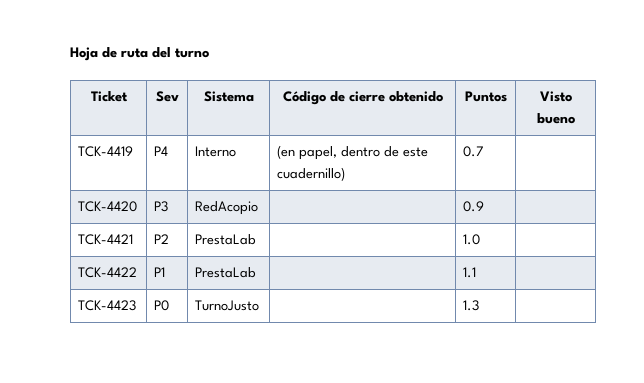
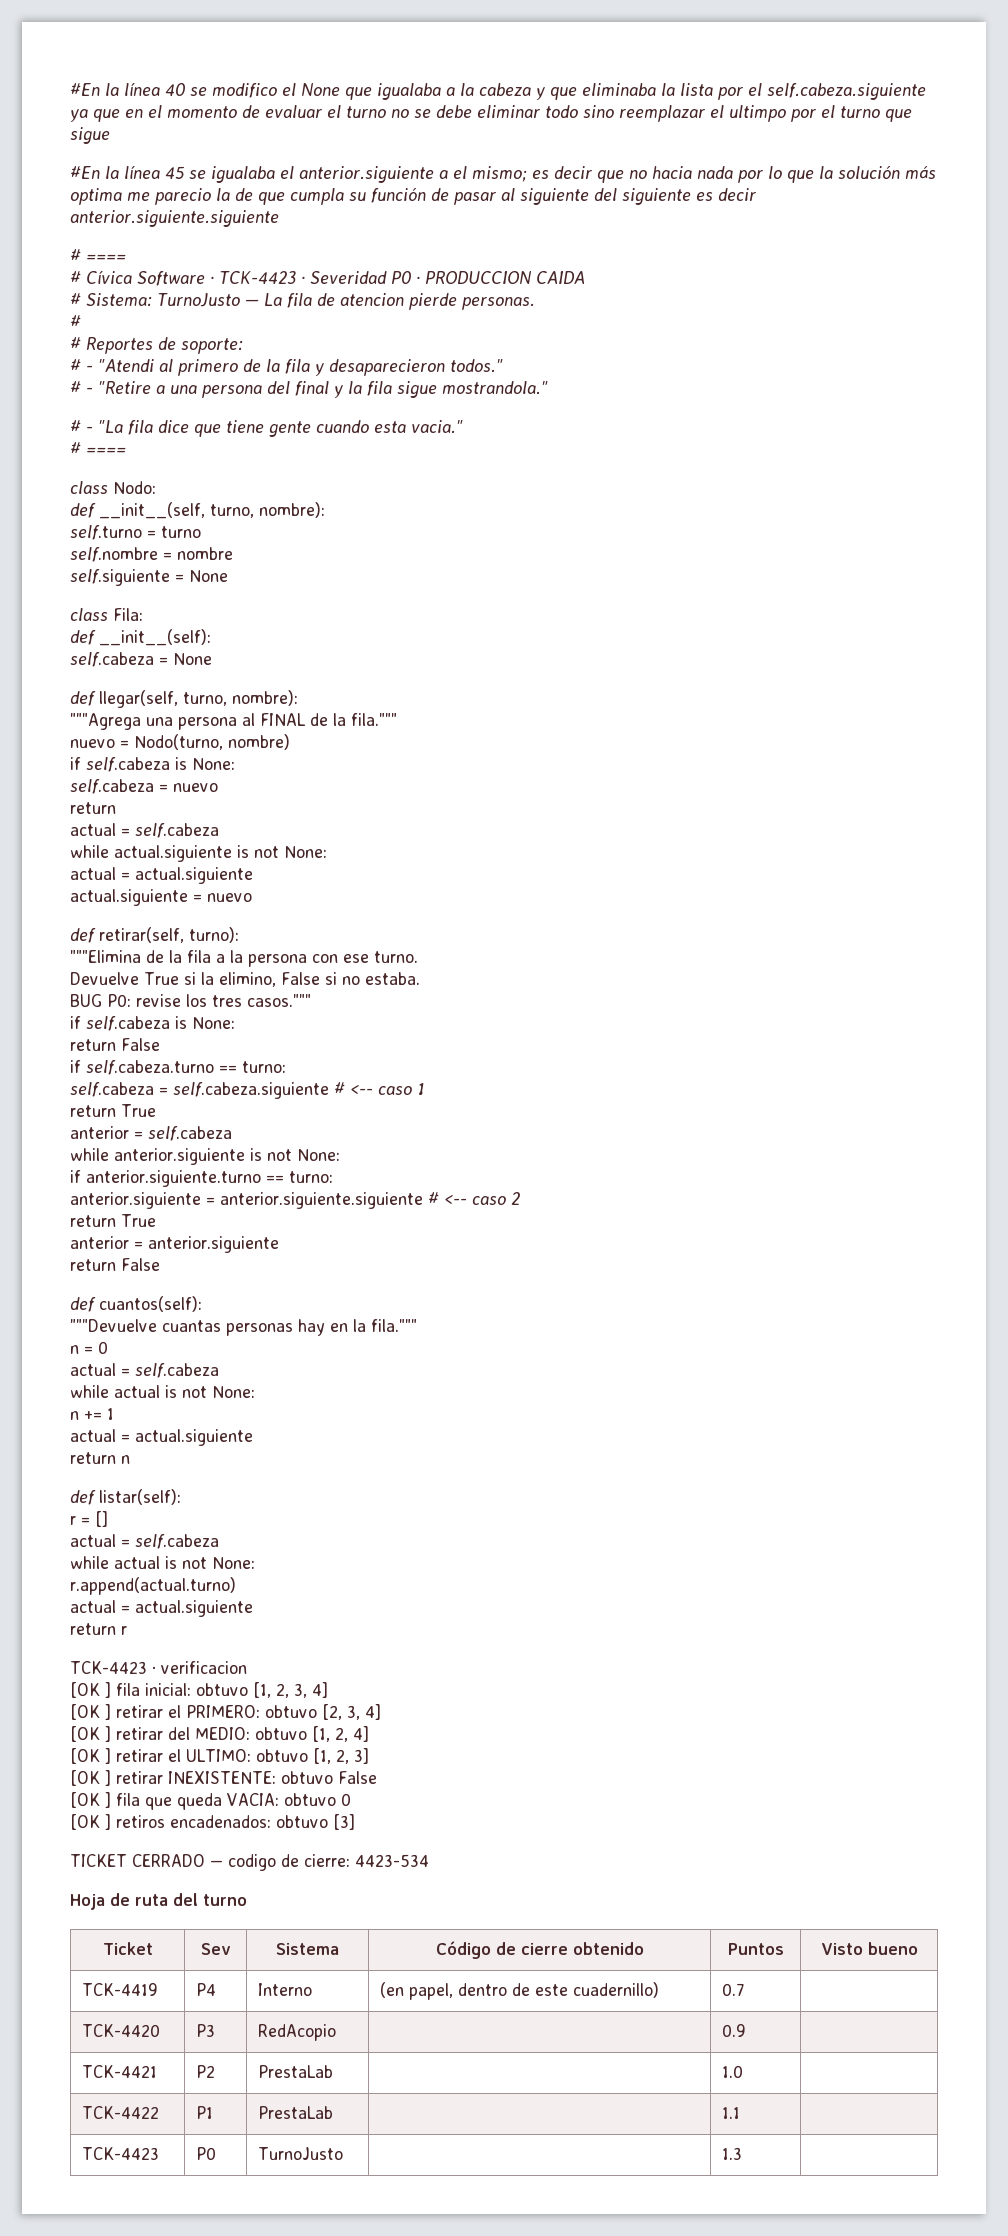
+ #En la línea 40 se modifico el None que igualaba a la cabeza y que eliminaba la lista por el self.cabeza.siguiente ya que en el momento de evaluar el turno no se debe eliminar todo sino reemplazar el ultimpo por el turno que sigue
+ #En la línea 45 se igualaba el anterior.siguiente a el mismo; es decir que no hacia nada por lo que la solución más optima me parecio la de que cumpla su función de pasar al siguiente del siguiente es decir anterior.siguiente.siguiente
+ # ====
+ # Cívica Software · TCK-4423 · Severidad P0 · PRODUCCION CAIDA
+ # Sistema: TurnoJusto — La fila de atencion pierde personas.
+ #
+ # Reportes de soporte:
+ # - "Atendi al primero de la fila y desaparecieron todos."
+ # - "Retire a una persona del final y la fila sigue mostrandola."
+ # - "La fila dice que tiene gente cuando esta vacia."
+ # ====
+ class Nodo:
+ def __init__(self, turno, nombre):
+ self.turno = turno
+ self.nombre = nombre
+ self.siguiente = None
+ class Fila:
+ def __init__(self):
+ self.cabeza = None
+ def llegar(self, turno, nombre):
+ """Agrega una persona al FINAL de la fila."""
+ nuevo = Nodo(turno, nombre)
+ if self.cabeza is None:
+ self.cabeza = nuevo
+ return
+ actual = self.cabeza
+ while actual.siguiente is not None:
+ actual = actual.siguiente
+ actual.siguiente = nuevo
+ def retirar(self, turno):
+ """Elimina de la fila a la persona con ese turno.
+ Devuelve True si la elimino, False si no estaba.
+ BUG P0: revise los tres casos."""
+ if self.cabeza is None:
+ return False
+ if self.cabeza.turno == turno:
+ self.cabeza = self.cabeza.siguiente # <-- caso 1
+ return True
+ anterior = self.cabeza
+ while anterior.siguiente is not None:
+ if anterior.siguiente.turno == turno:
+ anterior.siguiente = anterior.siguiente.siguiente # <-- caso 2
+ return True
+ anterior = anterior.siguiente
+ return False
+ def cuantos(self):
+ """Devuelve cuantas personas hay en la fila."""
+ n = 0
+ actual = self.cabeza
+ while actual is not None:
+ n += 1
+ actual = actual.siguiente
+ return n
+ def listar(self):
+ r = []
+ actual = self.cabeza
+ while actual is not None:
+ r.append(actual.turno)
+ actual = actual.siguiente
+ return r
+ TCK-4423 · verificacion
+ [OK ] fila inicial: obtuvo [1, 2, 3, 4]
+ [OK ] retirar el PRIMERO: obtuvo [2, 3, 4]
+ [OK ] retirar del MEDIO: obtuvo [1, 2, 4]
+ [OK ] retirar el ULTIMO: obtuvo [1, 2, 3]
+ [OK ] retirar INEXISTENTE: obtuvo False
+ [OK ] fila que queda VACIA: obtuvo 0
+ [OK ] retiros encadenados: obtuvo [3]
+ TICKET CERRADO — codigo de cierre: 4423-534

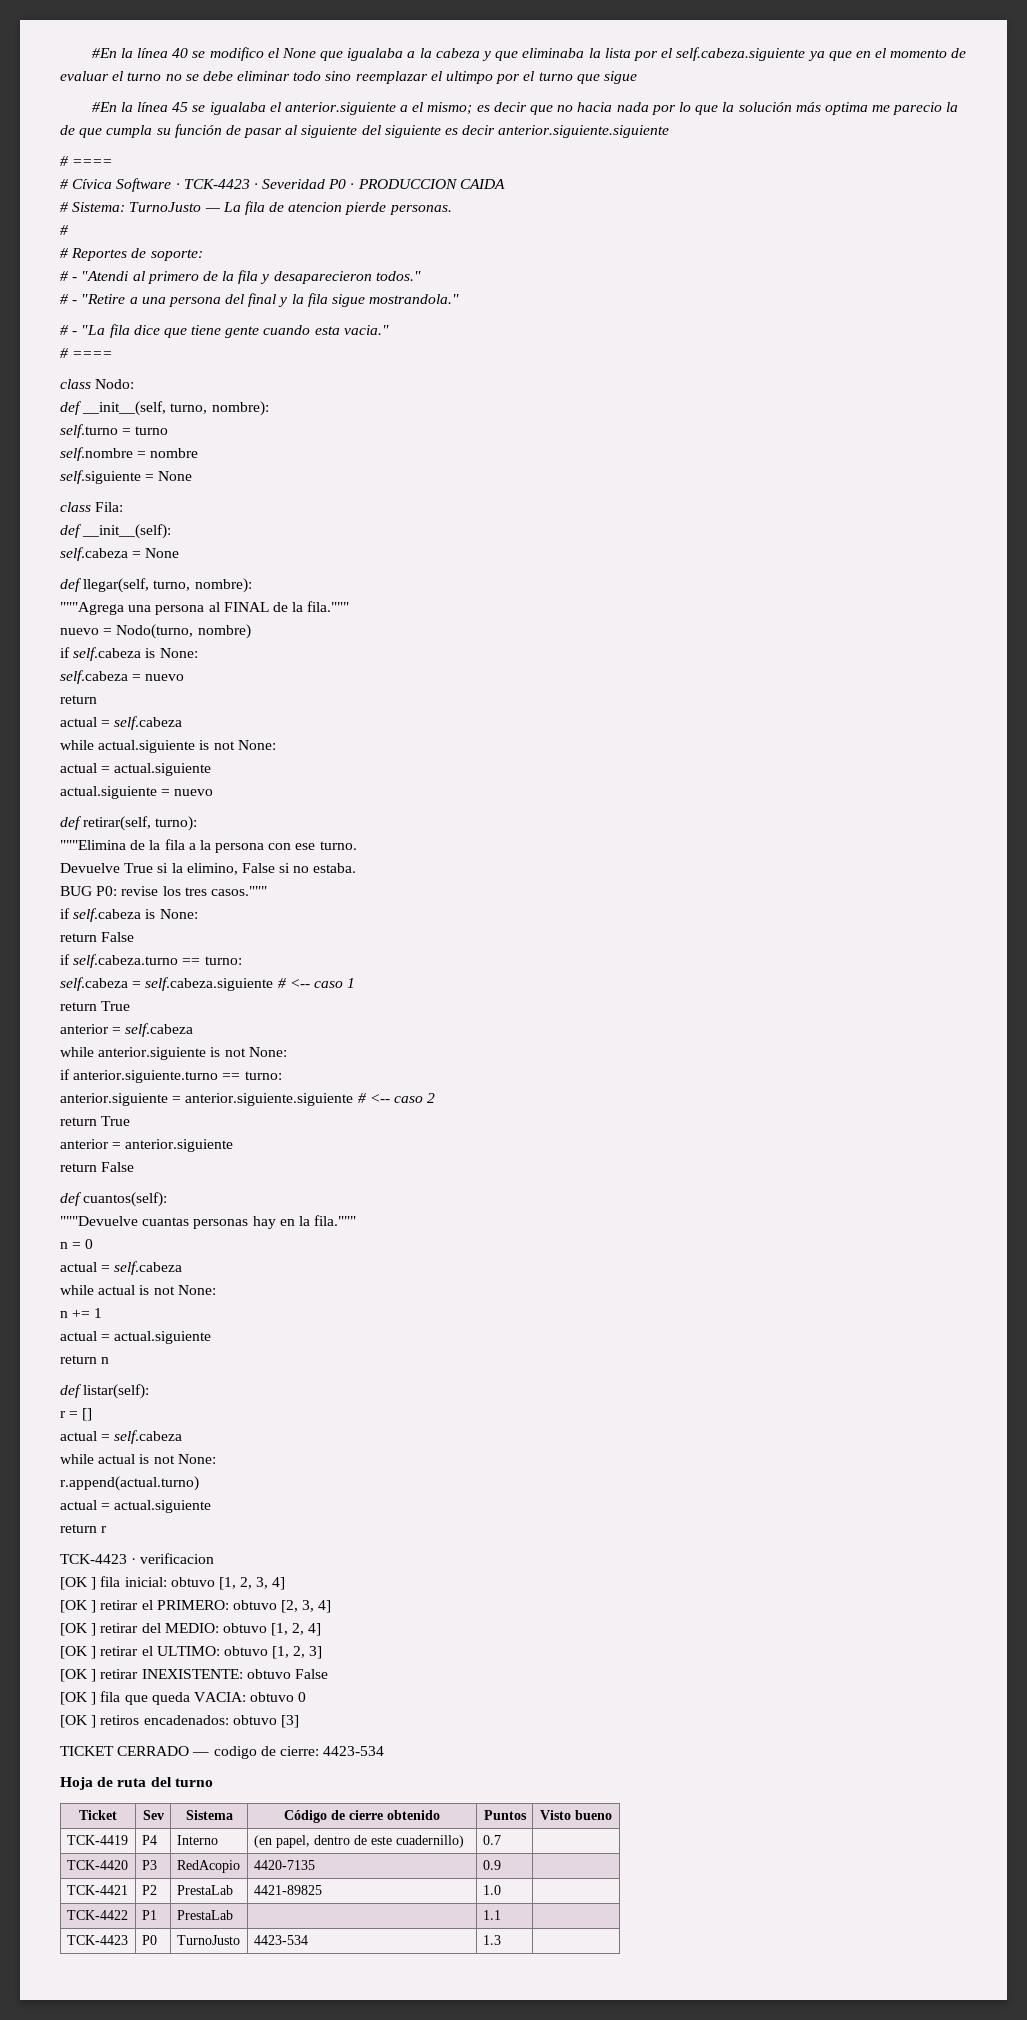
- TCK-4420 | P3 | RedAcopio | | 0.9 |
+ TCK-4420 | P3 | RedAcopio | 4420-7135 | 0.9 |
- TCK-4421 | P2 | PrestaLab | | 1.0 |
+ TCK-4421 | P2 | PrestaLab | 4421-89825 | 1.0 |
- TCK-4423 | P0 | TurnoJusto | | 1.3 |
+ TCK-4423 | P0 | TurnoJusto | 4423-534 | 1.3 |

